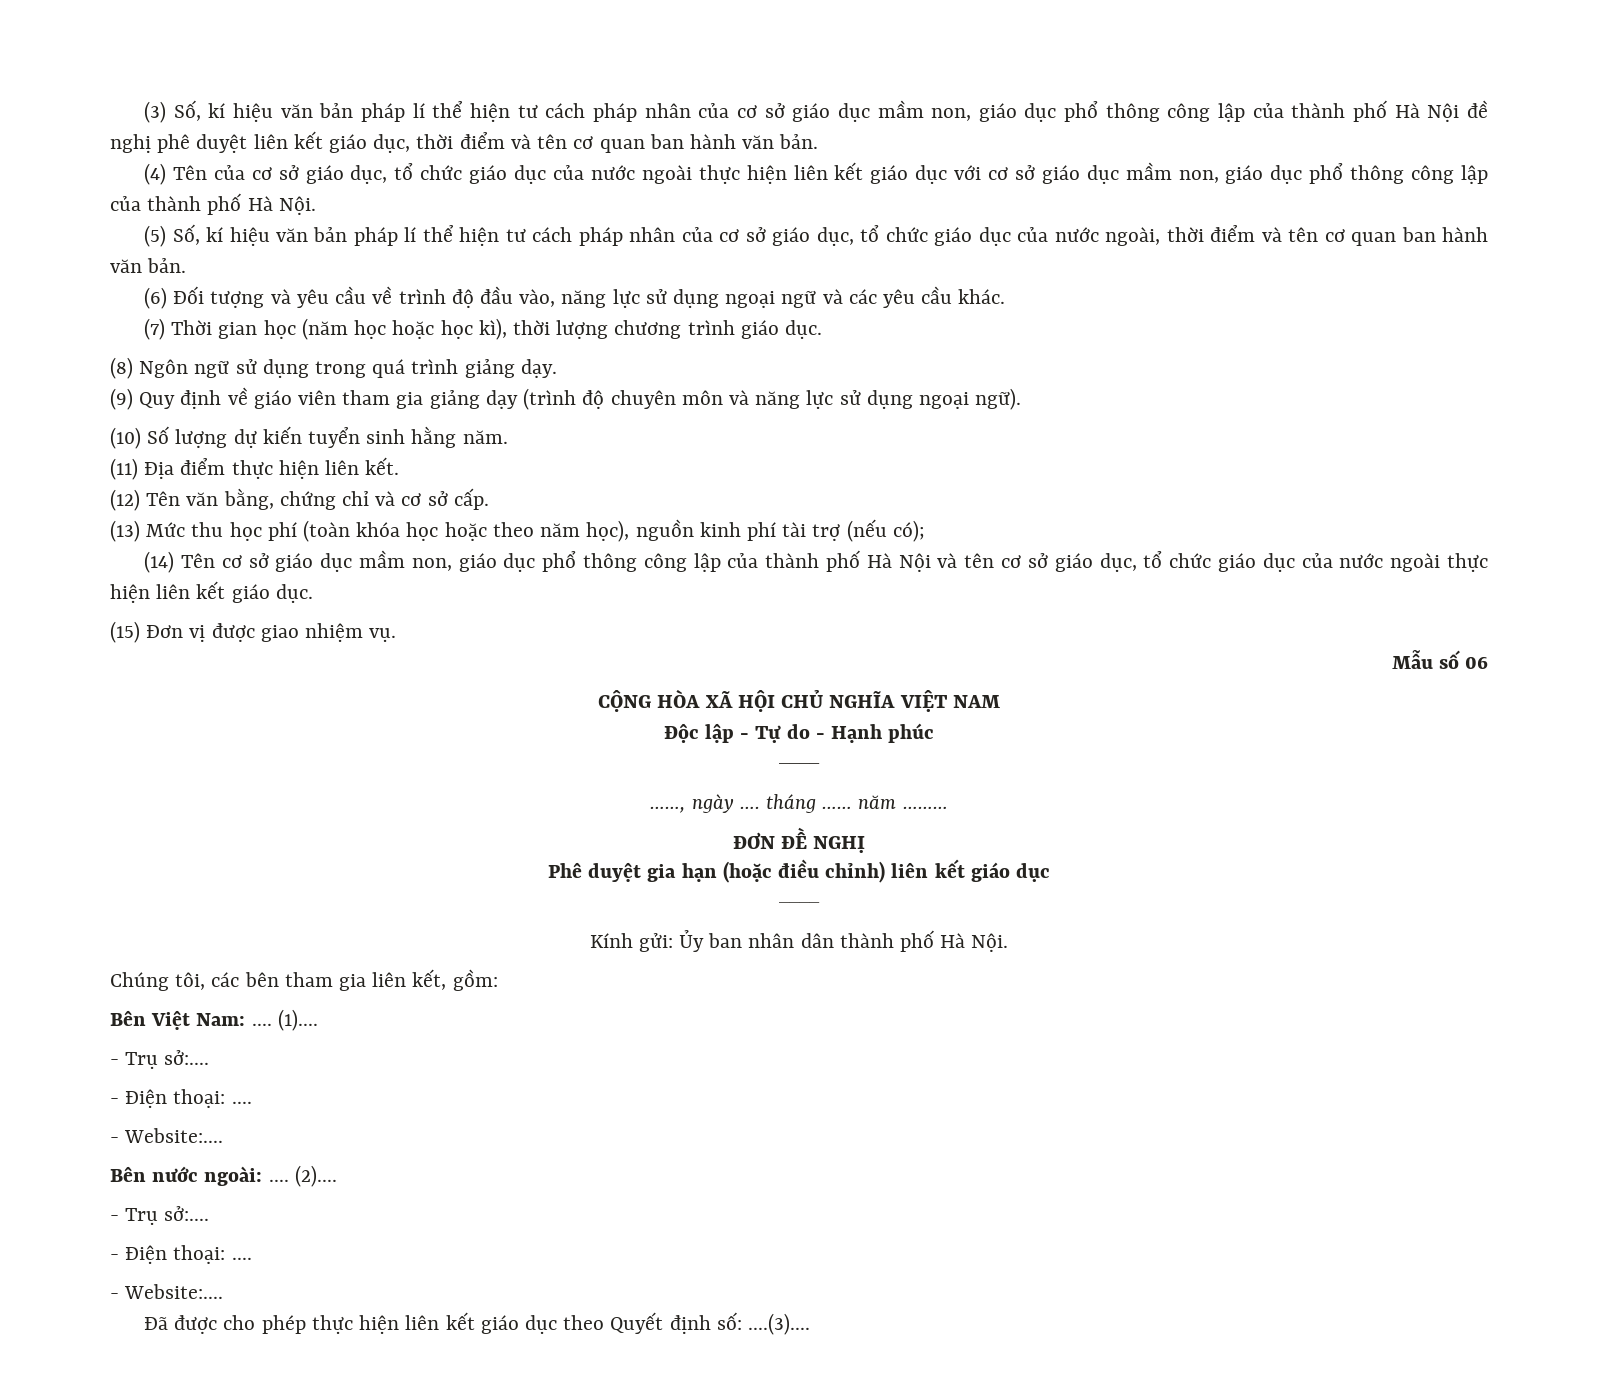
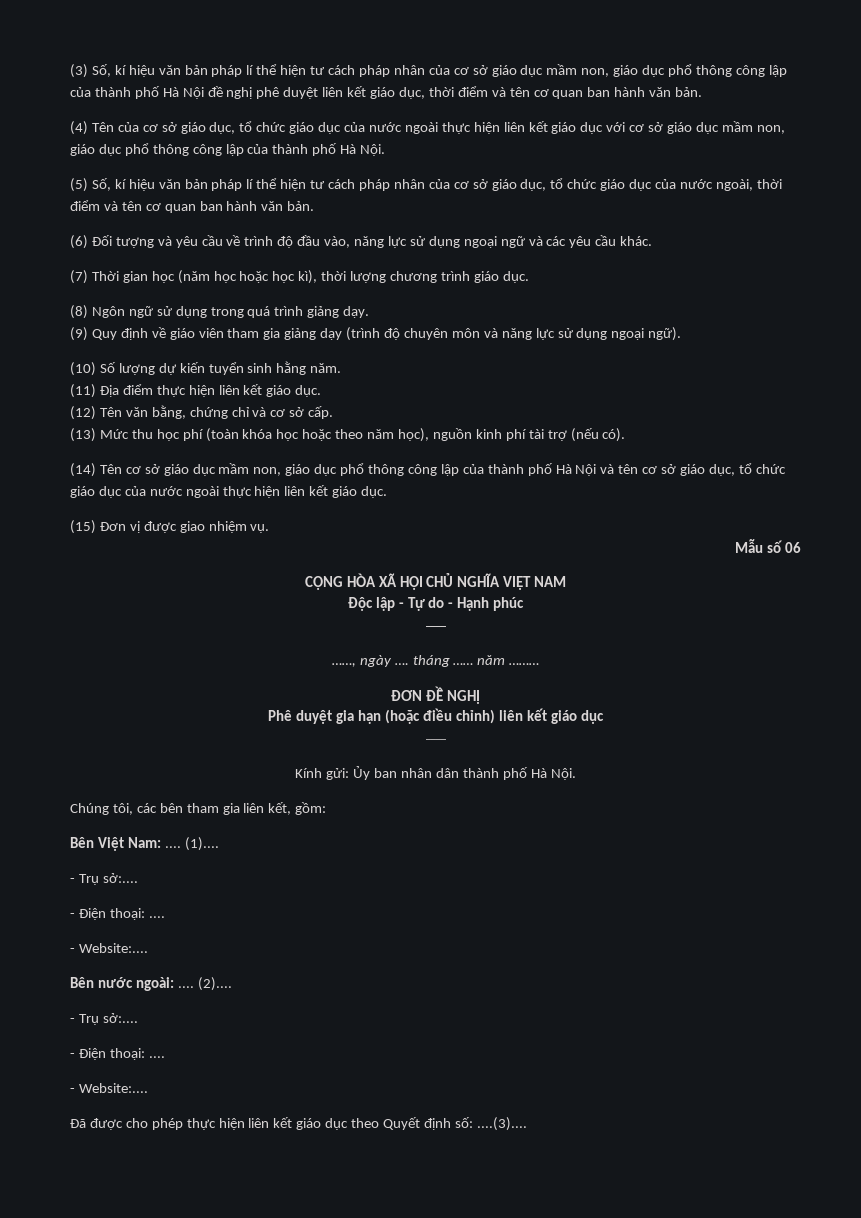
- (11) Địa điểm thực hiện liên kết.
+ (11) Địa điểm thực hiện liên kết giáo dục.
- (13) Mức thu học phí (toàn khóa học hoặc theo năm học), nguồn kinh phí tài trợ (nếu có);
+ (13) Mức thu học phí (toàn khóa học hoặc theo năm học), nguồn kinh phí tài trợ (nếu có).

